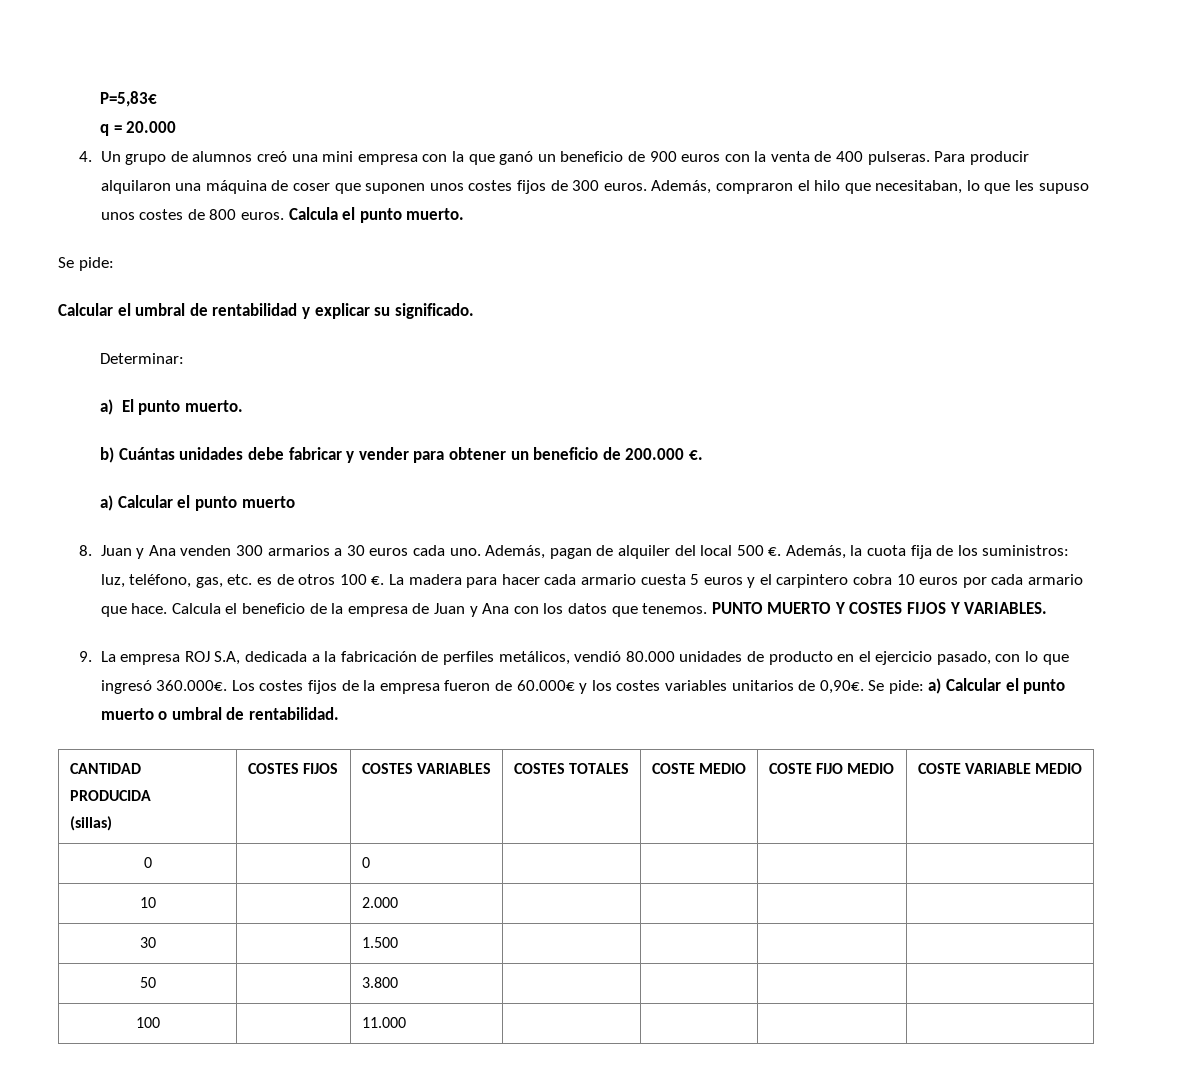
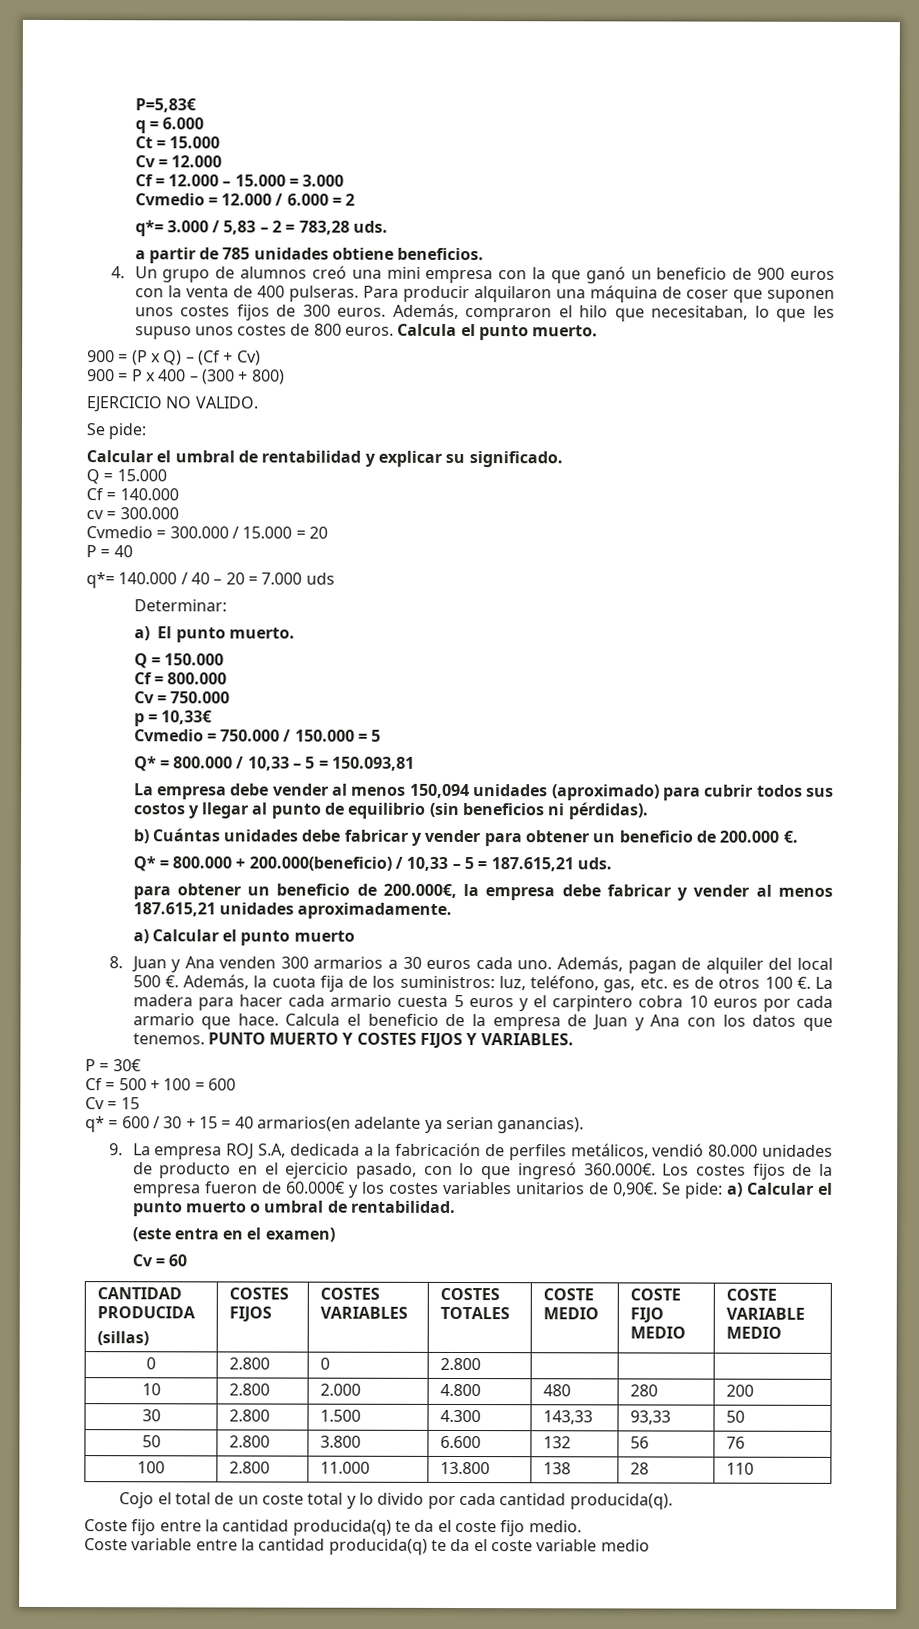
- q = 20.000
+ q = 6.000
+ Ct = 15.000
+ Cv = 12.000
+ Cf = 12.000 – 15.000 = 3.000
+ Cvmedio = 12.000 / 6.000 = 2
+ q*= 3.000 / 5,83 – 2 = 783,28 uds.
+ a partir de 785 unidades obtiene beneficios.
+ 900 = (P x Q) – (Cf + Cv)
+ 900 = P x 400 – (300 + 800)
+ EJERCICIO NO VALIDO.
+ Q = 15.000
+ Cf = 140.000
+ cv = 300.000
+ Cvmedio = 300.000 / 15.000 = 20
+ P = 40
+ q*= 140.000 / 40 – 20 = 7.000 uds
+ Q = 150.000
+ Cf = 800.000
+ Cv = 750.000
+ p = 10,33€
+ Cvmedio = 750.000 / 150.000 = 5
+ Q* = 800.000 / 10,33 – 5 = 150.093,81
+ La empresa debe vender al menos 150,094 unidades (aproximado) para cubrir todos sus costos y llegar al punto de equilibrio (sin beneficios ni pérdidas).
+ Q* = 800.000 + 200.000(beneficio) / 10,33 – 5 = 187.615,21 uds.
+ para obtener un beneficio de 200.000€, la empresa debe fabricar y vender al menos 187.615,21 unidades aproximadamente.
+ P = 30€
+ Cf = 500 + 100 = 600
+ Cv = 15
+ q* = 600 / 30 + 15 = 40 armarios(en adelante ya serian ganancias).
+ (este entra en el examen)
+ Cv = 60
- 0 | | 0 | | | |
+ 0 | 2.800 | 0 | 2.800 | | |
- 10 | | 2.000 | | | |
+ 10 | 2.800 | 2.000 | 4.800 | 480 | 280 | 200
- 30 | | 1.500 | | | |
+ 30 | 2.800 | 1.500 | 4.300 | 143,33 | 93,33 | 50
- 50 | | 3.800 | | | |
+ 50 | 2.800 | 3.800 | 6.600 | 132 | 56 | 76
- 100 | | 11.000 | | | |
+ 100 | 2.800 | 11.000 | 13.800 | 138 | 28 | 110
+ Cojo el total de un coste total y lo divido por cada cantidad producida(q).
+ Coste fijo entre la cantidad producida(q) te da el coste fijo medio.
+ Coste variable entre la cantidad producida(q) te da el coste variable medio

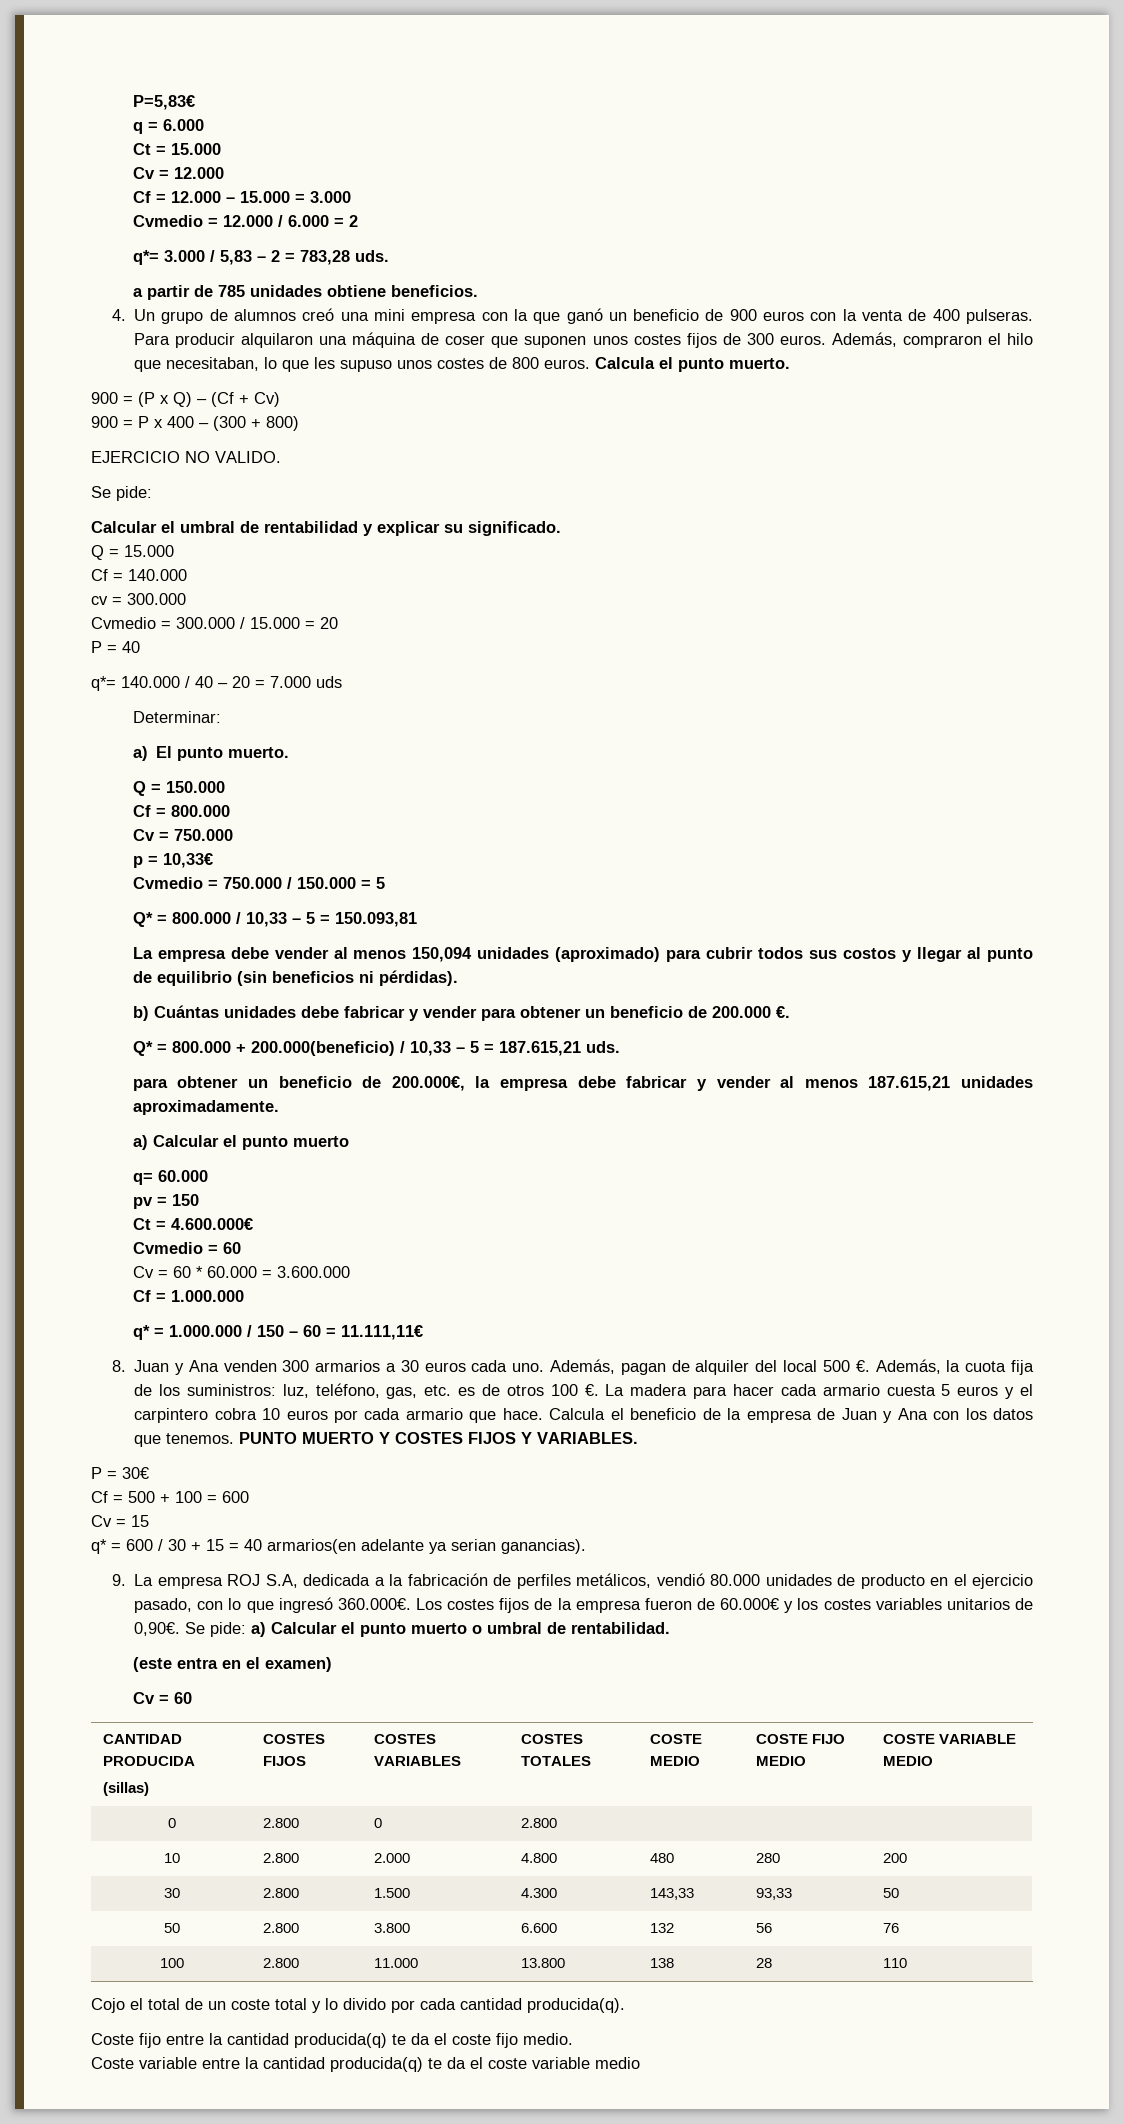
+ q= 60.000
+ pv = 150
+ Ct = 4.600.000€
+ Cvmedio = 60
+ Cv = 60 * 60.000 = 3.600.000
+ Cf = 1.000.000
+ q* = 1.000.000 / 150 – 60 = 11.111,11€

